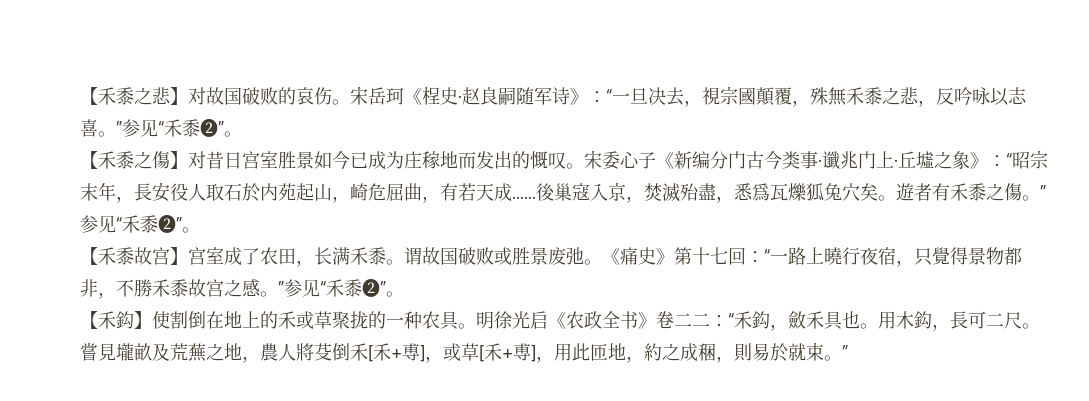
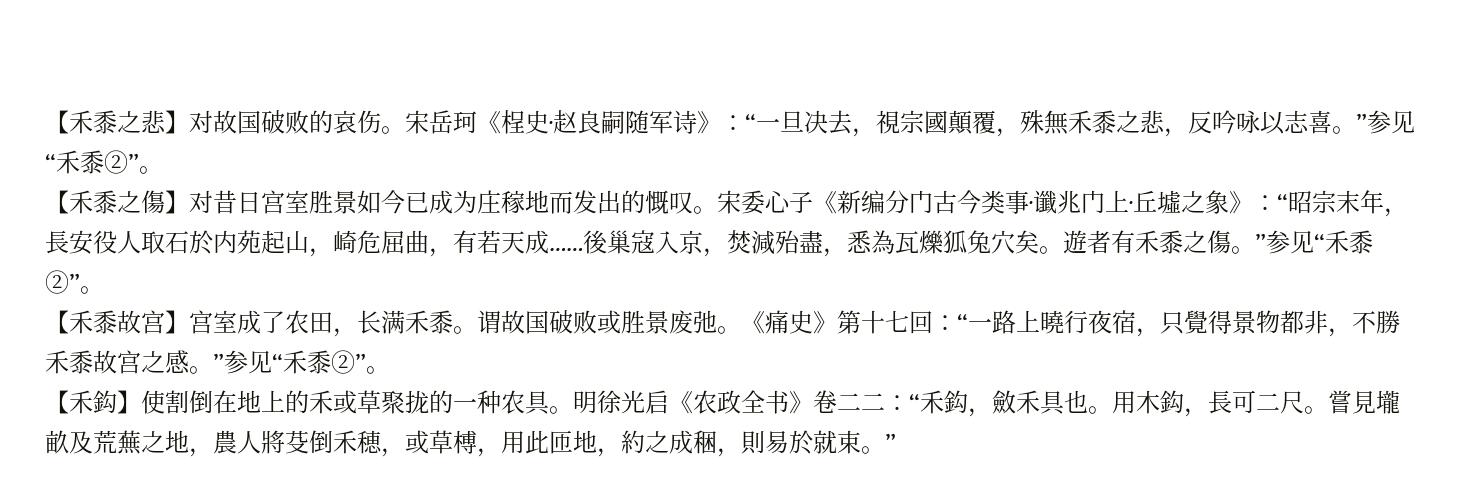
- 宋岳珂《桯史·赵良嗣随军诗》：“一旦决去，視宗國顛覆，殊無禾黍之悲，反吟咏以志喜。”参见“禾黍❷”。
+ 宋岳珂《桯史·赵良嗣随军诗》：“一旦决去，視宗國顛覆，殊無禾黍之悲，反吟咏以志喜。”参见“禾黍②”。
- 後巢寇入京，焚滅殆盡，悉爲瓦爍狐兔穴矣。
+ 後巢寇入京，焚減殆盡，悉為瓦爍狐兔穴矣。
- 遊者有禾黍之傷。”参见“禾黍❷”。
+ 遊者有禾黍之傷。”参见“禾黍②”。
- 《痛史》第十七回：“一路上曉行夜宿，只覺得景物都非，不勝禾黍故宫之感。”参见“禾黍❷”。
+ 《痛史》第十七回：“一路上曉行夜宿，只覺得景物都非，不勝禾黍故宫之感。”参见“禾黍②”。
- 嘗見壠畝及荒蕪之地，農人將芟倒禾[禾+尃]，或草[禾+尃]，用此匝地，約之成稇，則易於就束。”
+ 嘗見壠畝及荒蕪之地，農人將芟倒禾穂，或草榑，用此匝地，約之成稇，則易於就束。”

